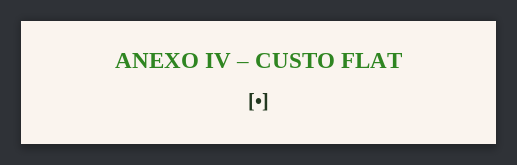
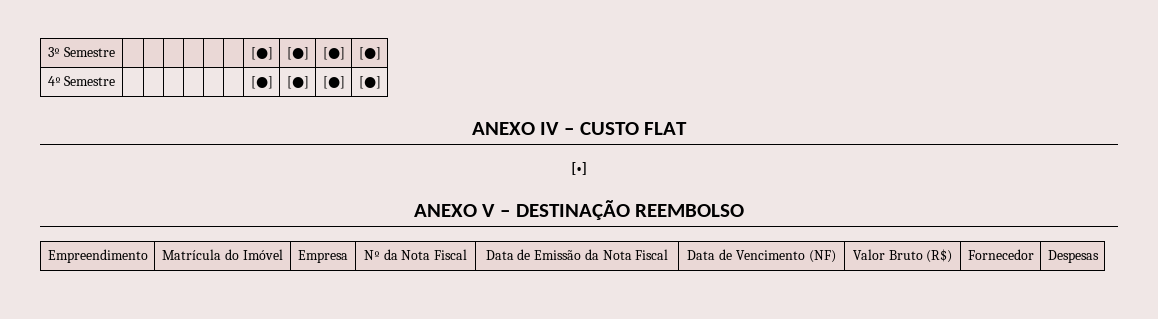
+ 3º Semestre | | | | | | | [●] | [●] | [●] | [●]
+ 4º Semestre | | | | | | | [●] | [●] | [●] | [●]
+ ANEXO V – DESTINAÇÃO REEMBOLSO
+ Empreendimento | Matrícula do Imóvel | Empresa | Nº da Nota Fiscal | Data de Emissão da Nota Fiscal | Data de Vencimento (NF) | Valor Bruto (R$) | Fornecedor | Despesas

